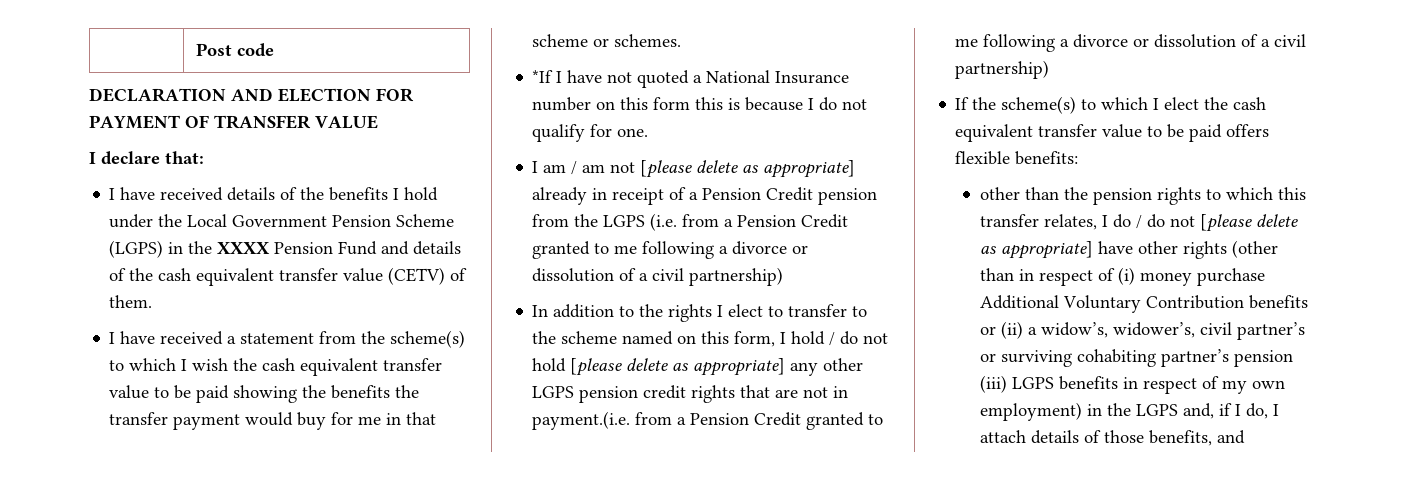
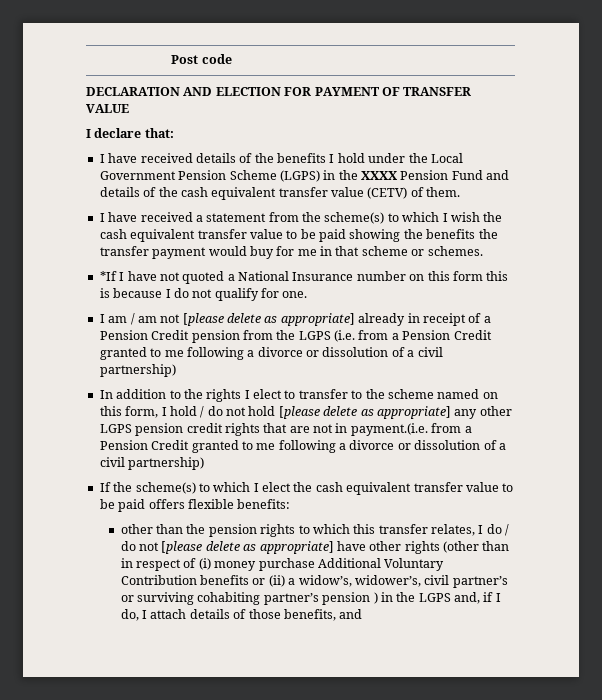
- other than the pension rights to which this transfer relates, I do / do not [please delete as appropriate] have other rights (other than in respect of (i) money purchase Additional Voluntary Contribution benefits or (ii) a widow’s, widower’s, civil partner’s or surviving cohabiting partner’s pension (iii) LGPS benefits in respect of my own employment) in the LGPS and, if I do, I attach details of those benefits, and
+ other than the pension rights to which this transfer relates, I do / do not [please delete as appropriate] have other rights (other than in respect of (i) money purchase Additional Voluntary Contribution benefits or (ii) a widow’s, widower’s, civil partner’s or surviving cohabiting partner’s pension ) in the LGPS and, if I do, I attach details of those benefits, and

